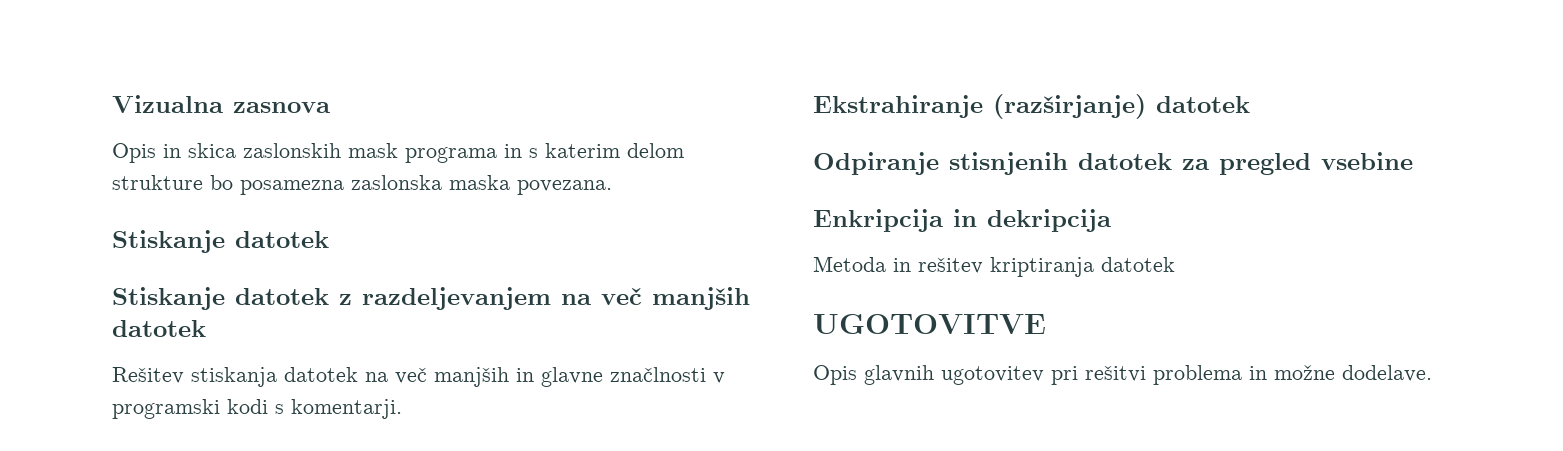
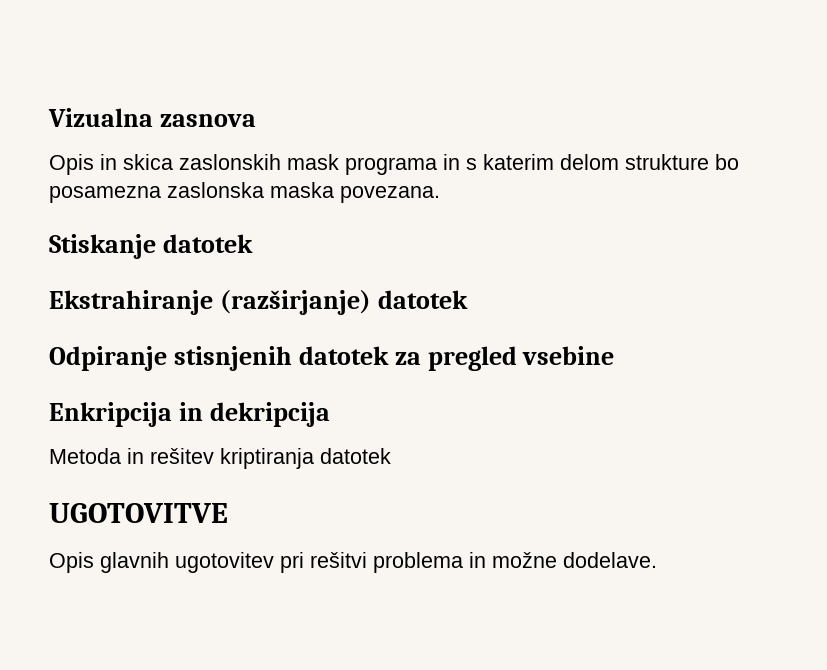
- Stiskanje datotek z razdeljevanjem na več manjših datotek
- Rešitev stiskanja datotek na več manjših in glavne značlnosti v programski kodi s komentarji.

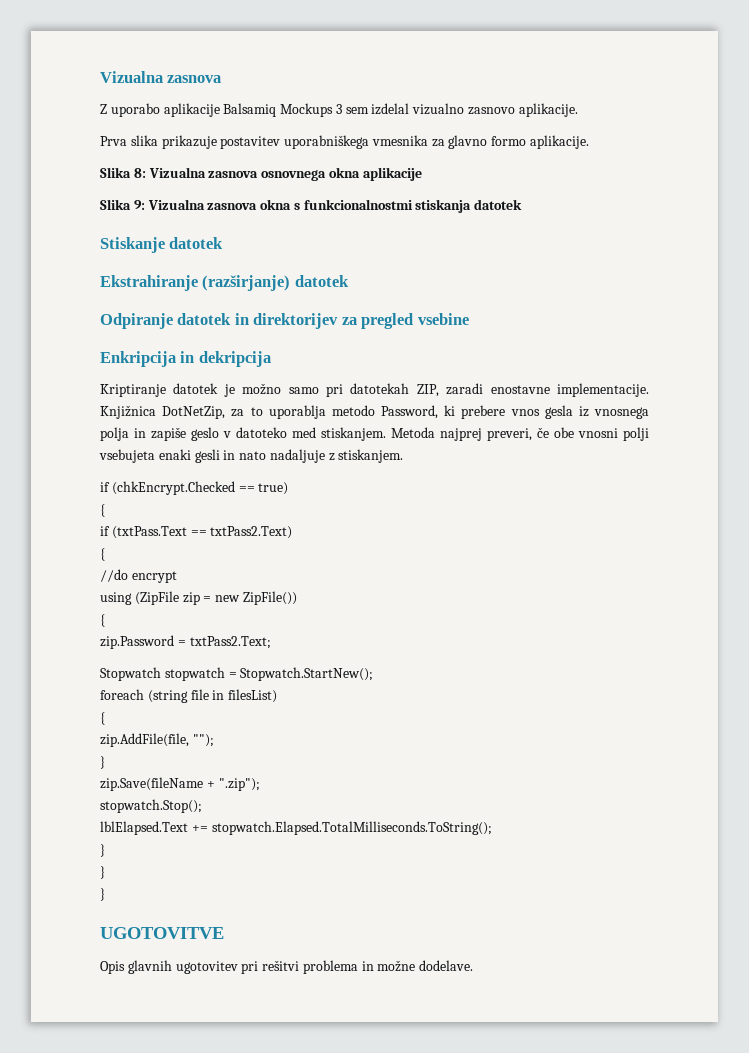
- Opis in skica zaslonskih mask programa in s katerim delom strukture bo posamezna zaslonska maska povezana.
+ Z uporabo aplikacije Balsamiq Mockups 3 sem izdelal vizualno zasnovo aplikacije.
+ Prva slika prikazuje postavitev uporabniškega vmesnika za glavno formo aplikacije.
+ Slika 8: Vizualna zasnova osnovnega okna aplikacije
+ Slika 9: Vizualna zasnova okna s funkcionalnostmi stiskanja datotek
- Odpiranje stisnjenih datotek za pregled vsebine
+ Odpiranje datotek in direktorijev za pregled vsebine
- Metoda in rešitev kriptiranja datotek
+ Kriptiranje datotek je možno samo pri datotekah ZIP, zaradi enostavne implementacije. Knjižnica DotNetZip, za to uporablja metodo Password, ki prebere vnos gesla iz vnosnega polja in zapiše geslo v datoteko med stiskanjem. Metoda najprej preveri, če obe vnosni polji vsebujeta enaki gesli in nato nadaljuje z stiskanjem.
+ if (chkEncrypt.Checked == true)
+ {
+ if (txtPass.Text == txtPass2.Text)
+ {
+ //do encrypt
+ using (ZipFile zip = new ZipFile())
+ {
+ zip.Password = txtPass2.Text;
+ Stopwatch stopwatch = Stopwatch.StartNew();
+ foreach (string file in filesList)
+ {
+ zip.AddFile(file, "");
+ }
+ zip.Save(fileName + ".zip");
+ stopwatch.Stop();
+ lblElapsed.Text += stopwatch.Elapsed.TotalMilliseconds.ToString();
+ }
+ }
+ }

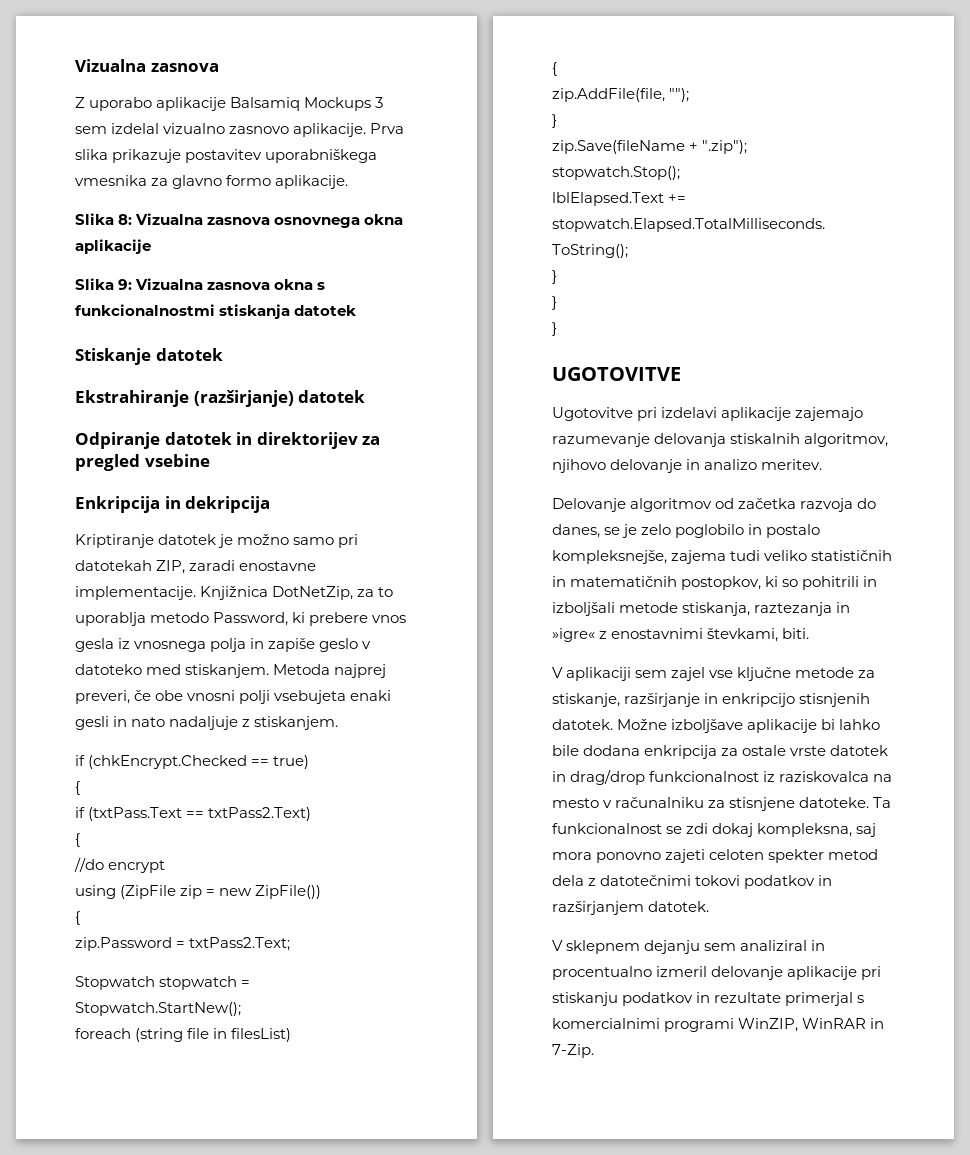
- Z uporabo aplikacije Balsamiq Mockups 3 sem izdelal vizualno zasnovo aplikacije.
- Prva slika prikazuje postavitev uporabniškega vmesnika za glavno formo aplikacije.
+ Z uporabo aplikacije Balsamiq Mockups 3 sem izdelal vizualno zasnovo aplikacije. Prva slika prikazuje postavitev uporabniškega vmesnika za glavno formo aplikacije.
- Opis glavnih ugotovitev pri rešitvi problema in možne dodelave.
+ Ugotovitve pri izdelavi aplikacije zajemajo razumevanje delovanja stiskalnih algoritmov, njihovo delovanje in analizo meritev.
+ Delovanje algoritmov od začetka razvoja do danes, se je zelo poglobilo in postalo kompleksnejše, zajema tudi veliko statističnih in matematičnih postopkov, ki so pohitrili in izboljšali metode stiskanja, raztezanja in »igre« z enostavnimi števkami, biti.
+ V aplikaciji sem zajel vse ključne metode za stiskanje, razširjanje in enkripcijo stisnjenih datotek. Možne izboljšave aplikacije bi lahko bile dodana enkripcija za ostale vrste datotek in drag/drop funkcionalnost iz raziskovalca na mesto v računalniku za stisnjene datoteke. Ta funkcionalnost se zdi dokaj kompleksna, saj mora ponovno zajeti celoten spekter metod dela z datotečnimi tokovi podatkov in razširjanjem datotek.
+ V sklepnem dejanju sem analiziral in procentualno izmeril delovanje aplikacije pri stiskanju podatkov in rezultate primerjal s komercialnimi programi WinZIP, WinRAR in 7-Zip.

